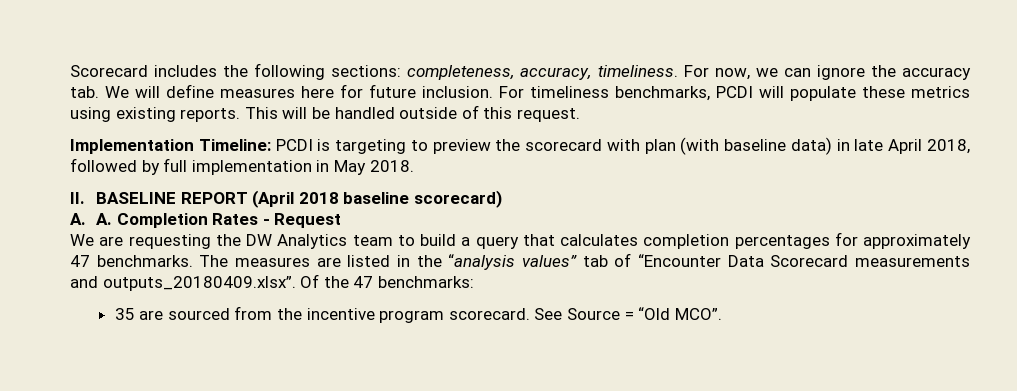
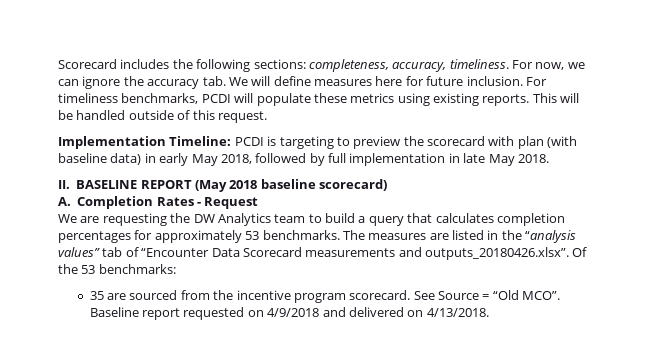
- Implementation Timeline: PCDI is targeting to preview the scorecard with plan (with baseline data) in late April 2018, followed by full implementation in May 2018.
+ Implementation Timeline: PCDI is targeting to preview the scorecard with plan (with baseline data) in early May 2018, followed by full implementation in late May 2018.
- II. BASELINE REPORT (April 2018 baseline scorecard)
+ II. BASELINE REPORT (May 2018 baseline scorecard)
- A. A. Completion Rates - Request
+ A. Completion Rates - Request
- We are requesting the DW Analytics team to build a query that calculates completion percentages for approximately 47 benchmarks.
+ We are requesting the DW Analytics team to build a query that calculates completion percentages for approximately 53 benchmarks.
- The measures are listed in the “analysis values” tab of “Encounter Data Scorecard measurements and outputs_20180409.xlsx”. Of the 47 benchmarks:
+ The measures are listed in the “analysis values” tab of “Encounter Data Scorecard measurements and outputs_20180426.xlsx”. Of the 53 benchmarks:
+ Baseline report requested on 4/9/2018 and delivered on 4/13/2018.

